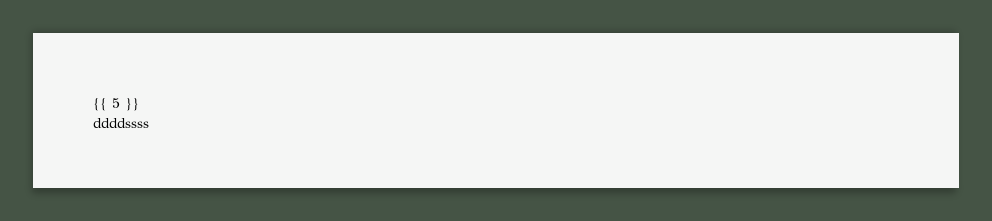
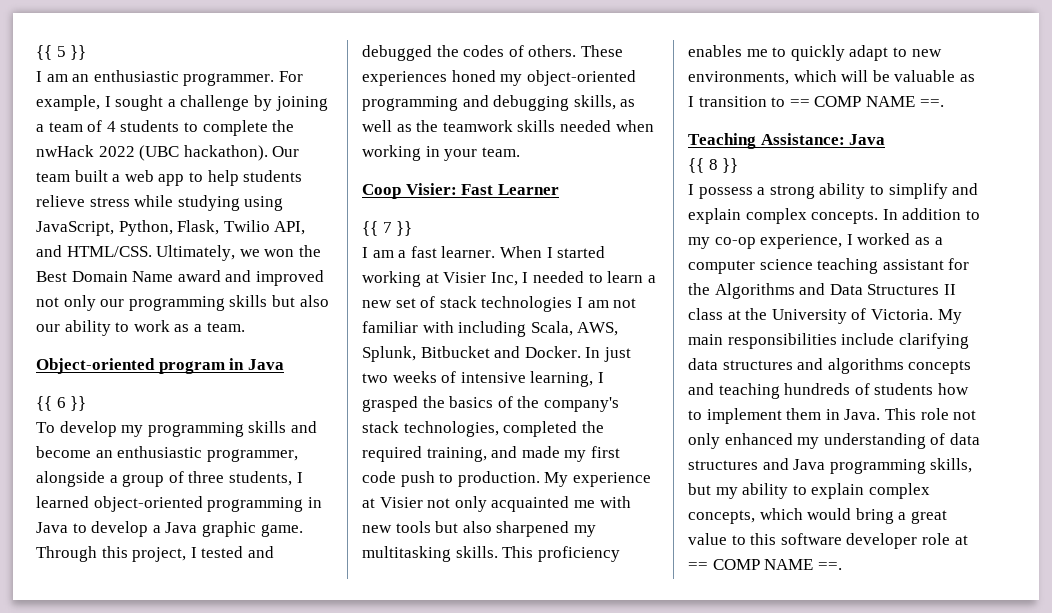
- ddddssss
+ I am an enthusiastic programmer. For example, I sought a challenge by joining a team of 4 students to complete the nwHack 2022 (UBC hackathon). Our team built a web app to help students relieve stress while studying using JavaScript, Python, Flask, Twilio API, and HTML/CSS. Ultimately, we won the Best Domain Name award and improved not only our programming skills but also our ability to work as a team.
+ Object-oriented program in Java
+ {{ 6 }}
+ To develop my programming skills and become an enthusiastic programmer, alongside a group of three students, I learned object-oriented programming in Java to develop a Java graphic game. Through this project, I tested and debugged the codes of others. These experiences honed my object-oriented programming and debugging skills, as well as the teamwork skills needed when working in your team.
+ Coop Visier: Fast Learner
+ {{ 7 }}
+ I am a fast learner. When I started working at Visier Inc, I needed to learn a new set of stack technologies I am not familiar with including Scala, AWS, Splunk, Bitbucket and Docker. In just two weeks of intensive learning, I grasped the basics of the company's stack technologies, completed the required training, and made my first code push to production. My experience at Visier not only acquainted me with new tools but also sharpened my multitasking skills. This proficiency enables me to quickly adapt to new environments, which will be valuable as I transition to == COMP NAME ==.
+ Teaching Assistance: Java
+ {{ 8 }}
+ I possess a strong ability to simplify and explain complex concepts. In addition to my co-op experience, I worked as a computer science teaching assistant for the Algorithms and Data Structures II class at the University of Victoria. My main responsibilities include clarifying data structures and algorithms concepts and teaching hundreds of students how to implement them in Java. This role not only enhanced my understanding of data structures and Java programming skills, but my ability to explain complex concepts, which would bring a great value to this software developer role at == COMP NAME ==.

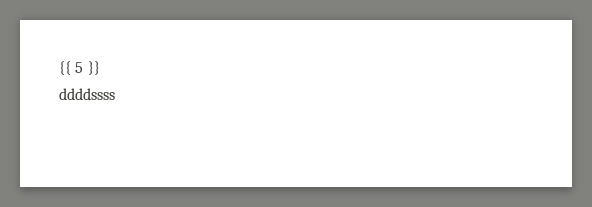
- I am an enthusiastic programmer. For example, I sought a challenge by joining a team of 4 students to complete the nwHack 2022 (UBC hackathon). Our team built a web app to help students relieve stress while studying using JavaScript, Python, Flask, Twilio API, and HTML/CSS. Ultimately, we won the Best Domain Name award and improved not only our programming skills but also our ability to work as a team.
- Object-oriented program in Java
- {{ 6 }}
- To develop my programming skills and become an enthusiastic programmer, alongside a group of three students, I learned object-oriented programming in Java to develop a Java graphic game. Through this project, I tested and debugged the codes of others. These experiences honed my object-oriented programming and debugging skills, as well as the teamwork skills needed when working in your team.
- Coop Visier: Fast Learner
- {{ 7 }}
- I am a fast learner. When I started working at Visier Inc, I needed to learn a new set of stack technologies I am not familiar with including Scala, AWS, Splunk, Bitbucket and Docker. In just two weeks of intensive learning, I grasped the basics of the company's stack technologies, completed the required training, and made my first code push to production. My experience at Visier not only acquainted me with new tools but also sharpened my multitasking skills. This proficiency enables me to quickly adapt to new environments, which will be valuable as I transition to == COMP NAME ==.
- Teaching Assistance: Java
- {{ 8 }}
- I possess a strong ability to simplify and explain complex concepts. In addition to my co-op experience, I worked as a computer science teaching assistant for the Algorithms and Data Structures II class at the University of Victoria. My main responsibilities include clarifying data structures and algorithms concepts and teaching hundreds of students how to implement them in Java. This role not only enhanced my understanding of data structures and Java programming skills, but my ability to explain complex concepts, which would bring a great value to this software developer role at == COMP NAME ==.
+ ddddssss

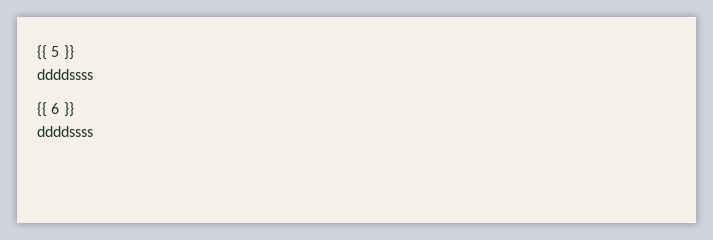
+ {{ 6 }}
+ ddddssss

